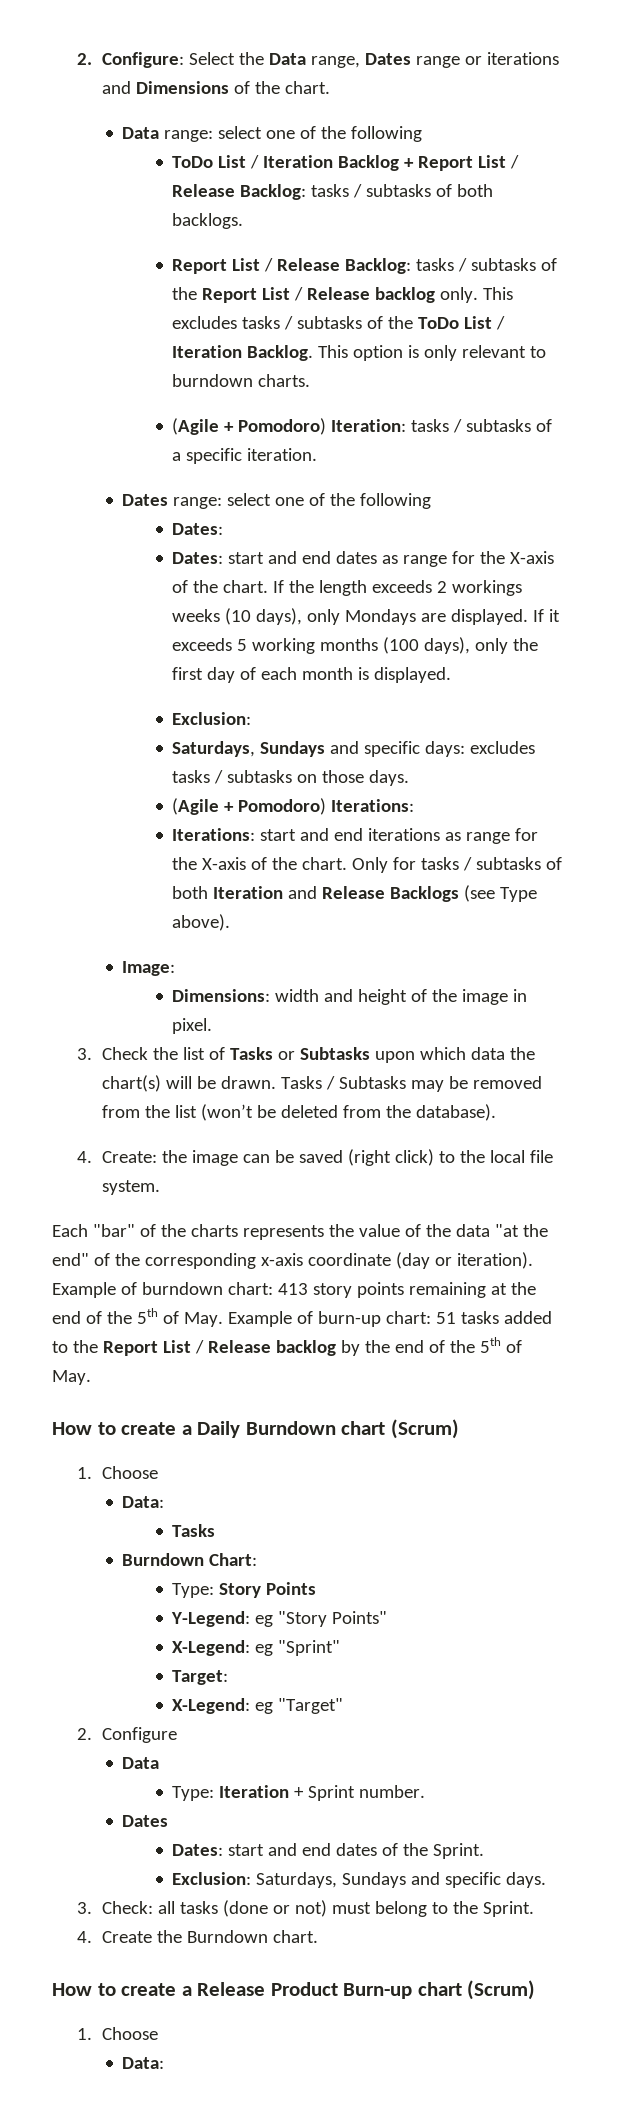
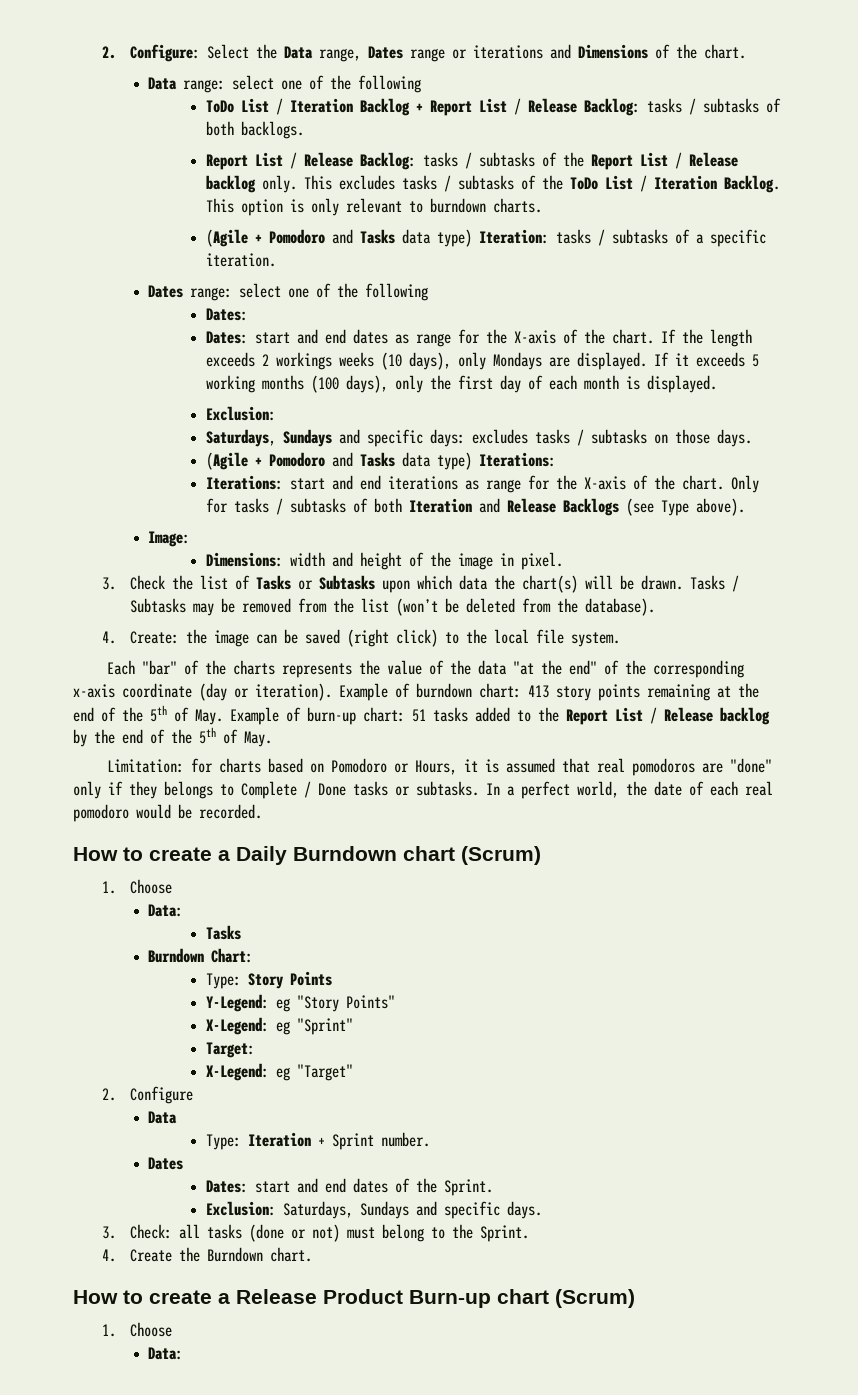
- (Agile + Pomodoro) Iteration: tasks / subtasks of a specific iteration.
+ (Agile + Pomodoro and Tasks data type) Iteration: tasks / subtasks of a specific iteration.
- (Agile + Pomodoro) Iterations:
+ (Agile + Pomodoro and Tasks data type) Iterations:
+ Limitation: for charts based on Pomodoro or Hours, it is assumed that real pomodoros are "done" only if they belongs to Complete / Done tasks or subtasks. In a perfect world, the date of each real pomodoro would be recorded.

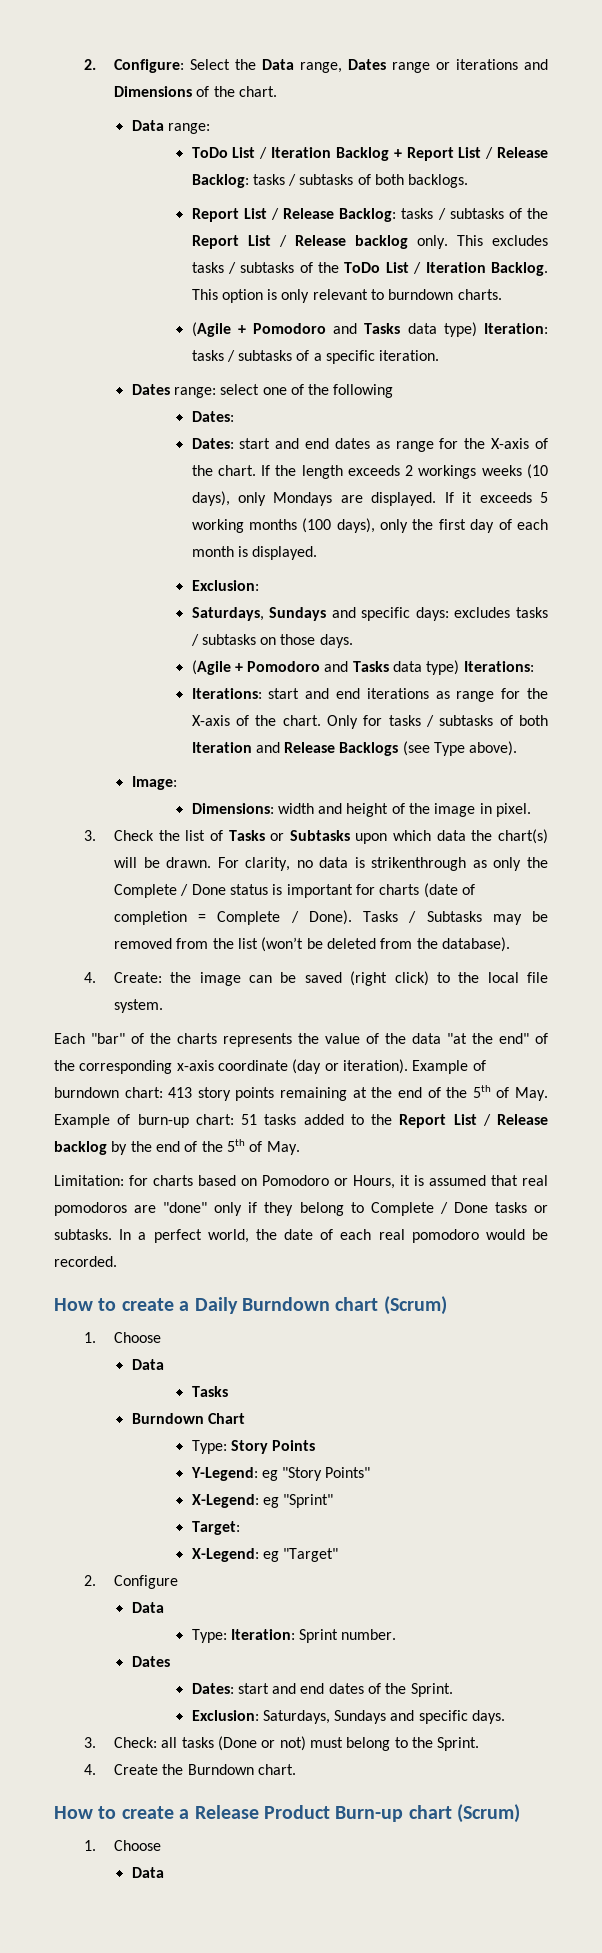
- Data range: select one of the following
+ Data range:
+ For clarity, no data is strikenthrough as only the Complete / Done status is important for charts (date of completion = Complete / Done).
- Limitation: for charts based on Pomodoro or Hours, it is assumed that real pomodoros are "done" only if they belongs to Complete / Done tasks or subtasks.
+ Limitation: for charts based on Pomodoro or Hours, it is assumed that real pomodoros are "done" only if they belong to Complete / Done tasks or subtasks.
  How to create a Daily Burndown chart (Scrum)
  1. Choose
- Data:
+ Data
- Burndown Chart:
+ Burndown Chart
- Type: Iteration + Sprint number.
+ Type: Iteration: Sprint number.
- 3. Check: all tasks (done or not) must belong to the Sprint.
+ 3. Check: all tasks (Done or not) must belong to the Sprint.
  How to create a Release Product Burn-up chart (Scrum)
  1. Choose
- Data:
+ Data

